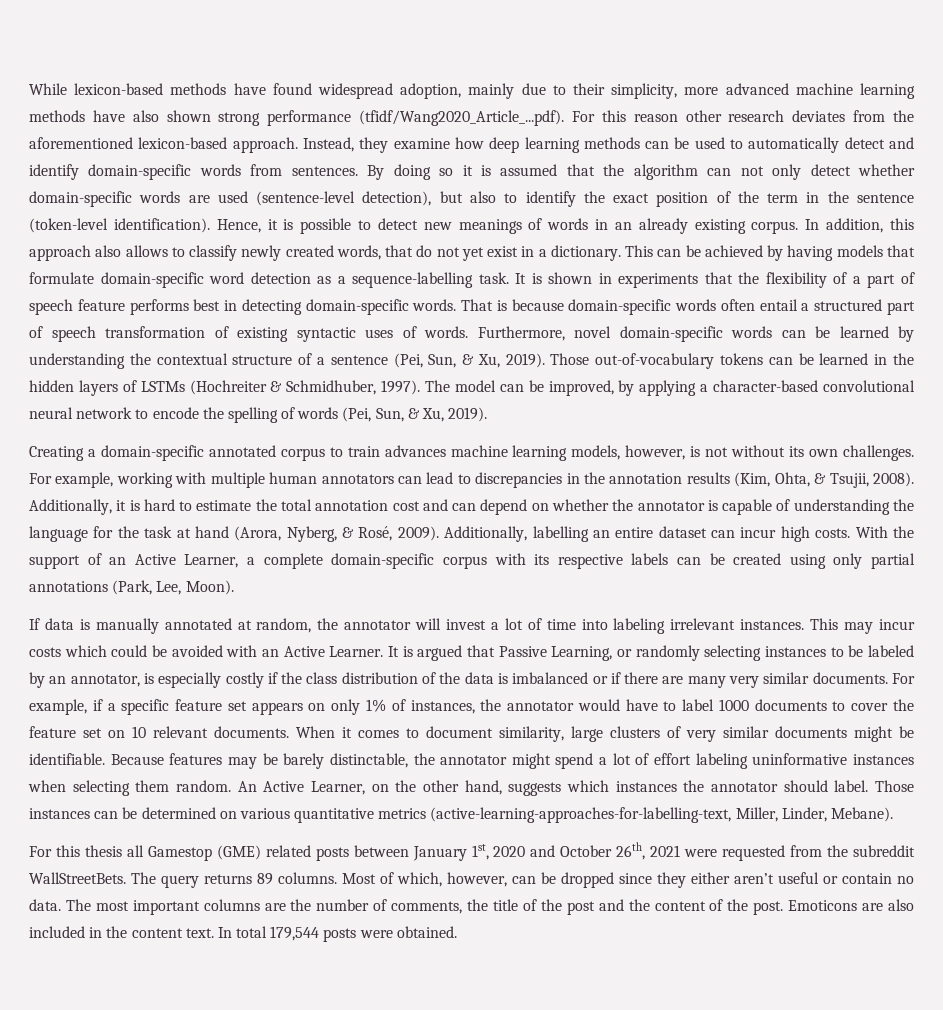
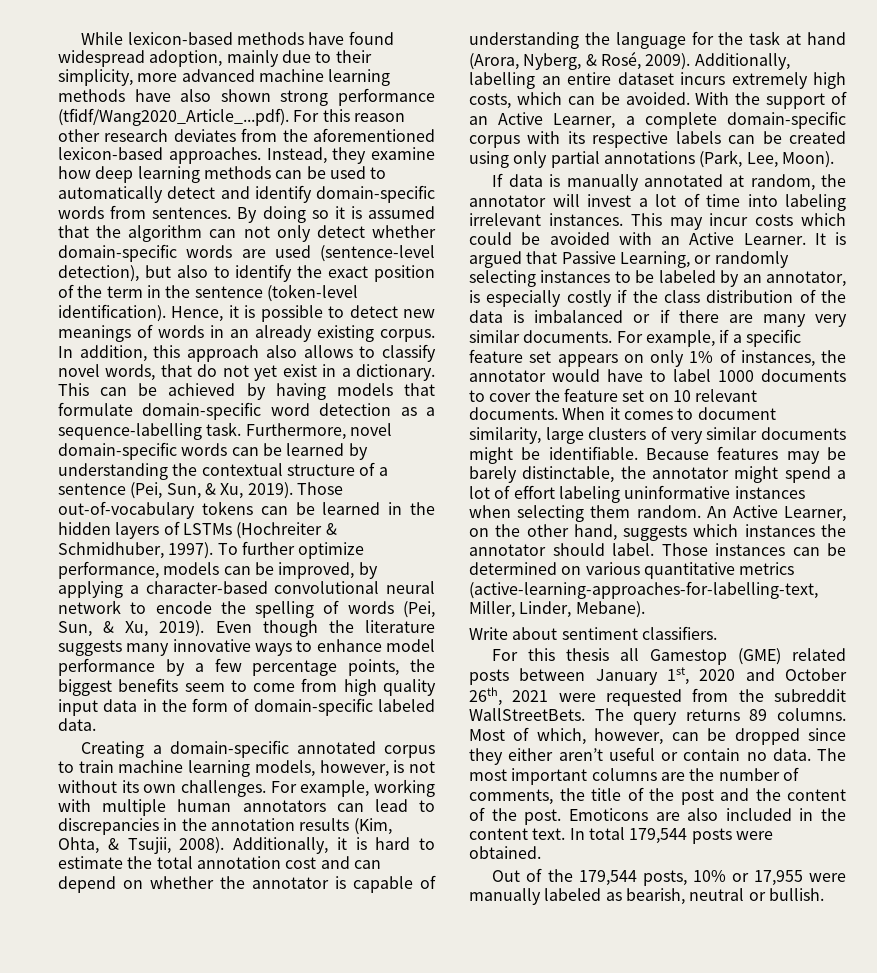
- While lexicon-based methods have found widespread adoption, mainly due to their simplicity, more advanced machine learning methods have also shown strong performance (tfidf/Wang2020_Article_...pdf). For this reason other research deviates from the aforementioned lexicon-based approach.
+ While lexicon-based methods have found widespread adoption, mainly due to their simplicity, more advanced machine learning methods have also shown strong performance (tfidf/Wang2020_Article_...pdf). For this reason other research deviates from the aforementioned lexicon-based approaches.
- In addition, this approach also allows to classify newly created words, that do not yet exist in a dictionary.
+ In addition, this approach also allows to classify novel words, that do not yet exist in a dictionary.
- It is shown in experiments that the flexibility of a part of speech feature performs best in detecting domain-specific words. That is because domain-specific words often entail a structured part of speech transformation of existing syntactic uses of words.
- The model can be improved, by applying a character-based convolutional neural network to encode the spelling of words (Pei, Sun, & Xu, 2019).
+ To further optimize performance, models can be improved, by applying a character-based convolutional neural network to encode the spelling of words (Pei, Sun, & Xu, 2019). Even though the literature suggests many innovative ways to enhance model performance by a few percentage points, the biggest benefits seem to come from high quality input data in the form of domain-specific labeled data.
- Creating a domain-specific annotated corpus to train advances machine learning models, however, is not without its own challenges.
+ Creating a domain-specific annotated corpus to train machine learning models, however, is not without its own challenges.
- Additionally, labelling an entire dataset can incur high costs.
+ Additionally, labelling an entire dataset incurs extremely high costs, which can be avoided.
+ Write about sentiment classifiers.
+ Out of the 179,544 posts, 10% or 17,955 were manually labeled as bearish, neutral or bullish.

